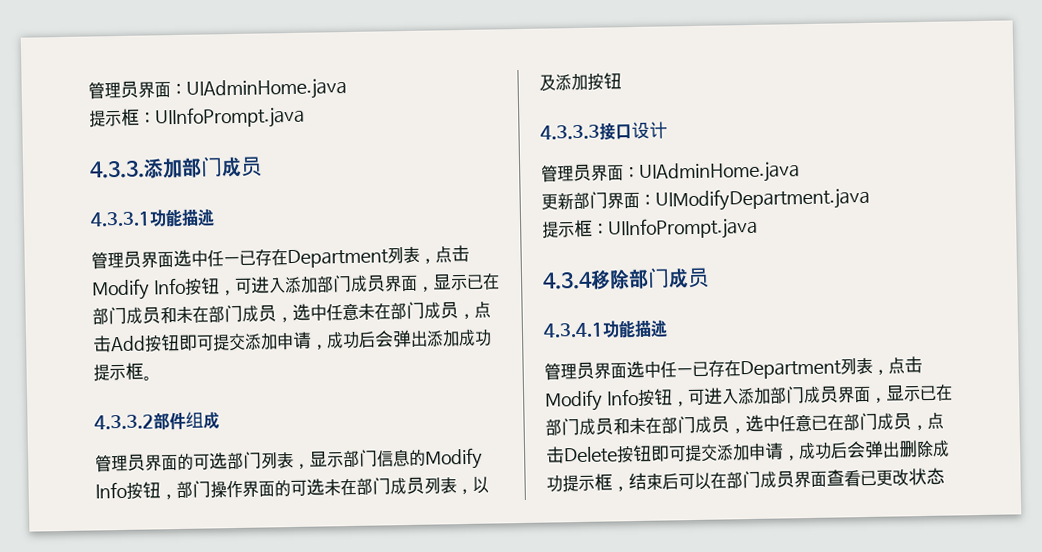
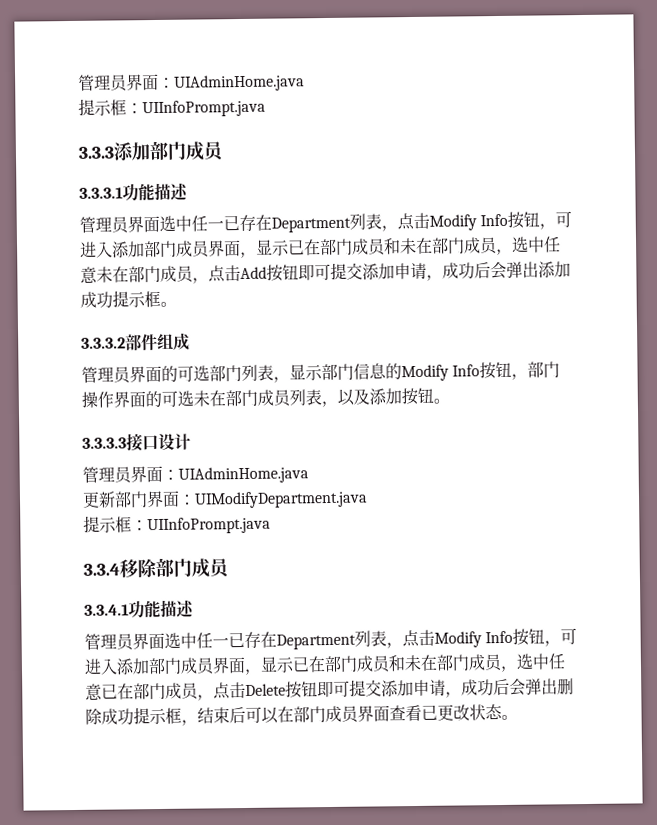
- 4.3.3.添加部门成员
+ 3.3.3添加部门成员
- 4.3.3.1功能描述
+ 3.3.3.1功能描述
- 4.3.3.2部件组成
+ 3.3.3.2部件组成
- 管理员界面的可选部门列表，显示部门信息的Modify Info按钮，部门操作界面的可选未在部门成员列表，以及添加按钮
- 4.3.3.3接口设计
+ 管理员界面的可选部门列表，显示部门信息的Modify Info按钮，部门操作界面的可选未在部门成员列表，以及添加按钮。
+ 3.3.3.3接口设计
- 4.3.4移除部门成员
+ 3.3.4移除部门成员
- 4.3.4.1功能描述
+ 3.3.4.1功能描述
- 管理员界面选中任一已存在Department列表，点击Modify Info按钮，可进入添加部门成员界面，显示已在部门成员和未在部门成员，选中任意已在部门成员，点击Delete按钮即可提交添加申请，成功后会弹出删除成功提示框，结束后可以在部门成员界面查看已更改状态
+ 管理员界面选中任一已存在Department列表，点击Modify Info按钮，可进入添加部门成员界面，显示已在部门成员和未在部门成员，选中任意已在部门成员，点击Delete按钮即可提交添加申请，成功后会弹出删除成功提示框，结束后可以在部门成员界面查看已更改状态。

